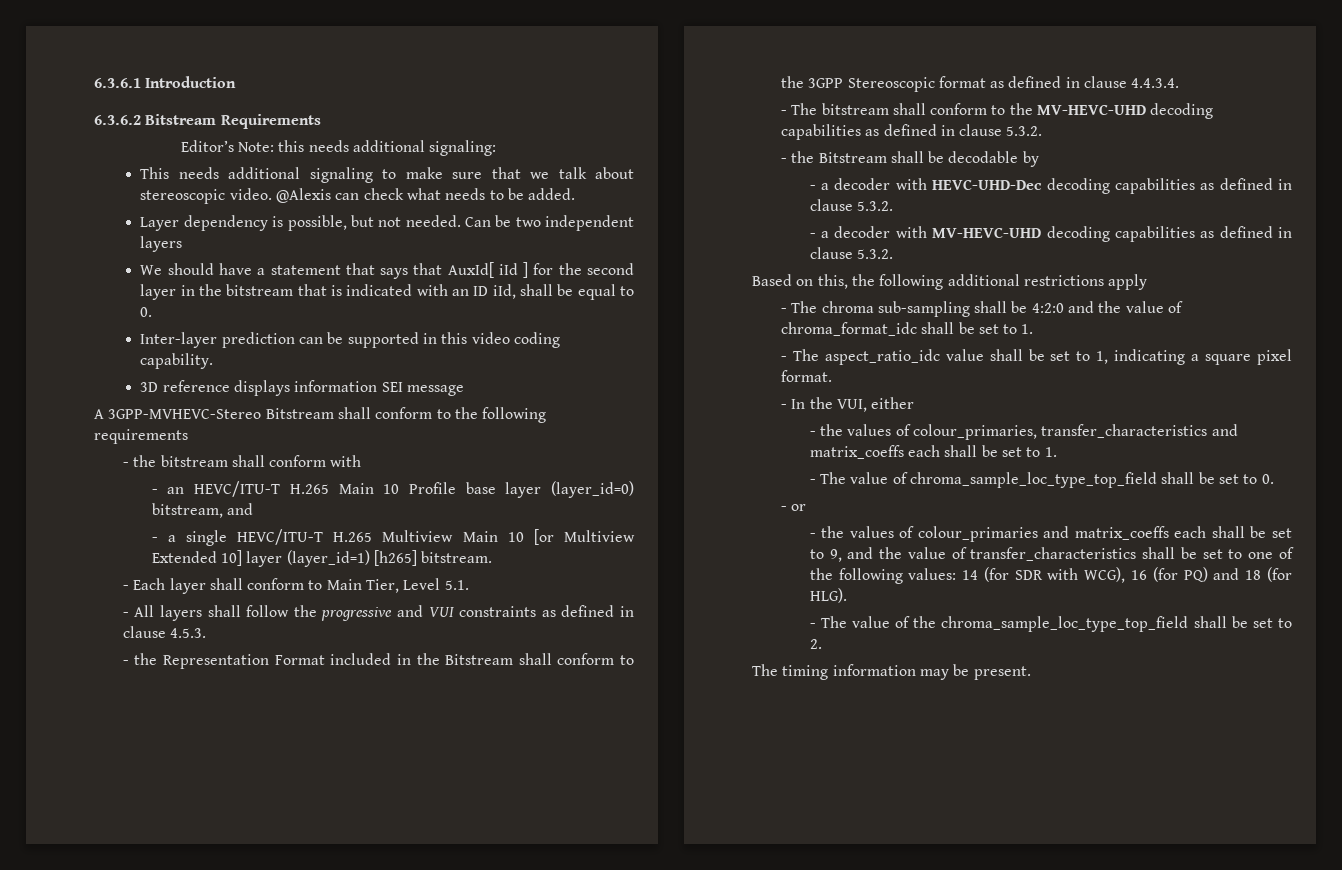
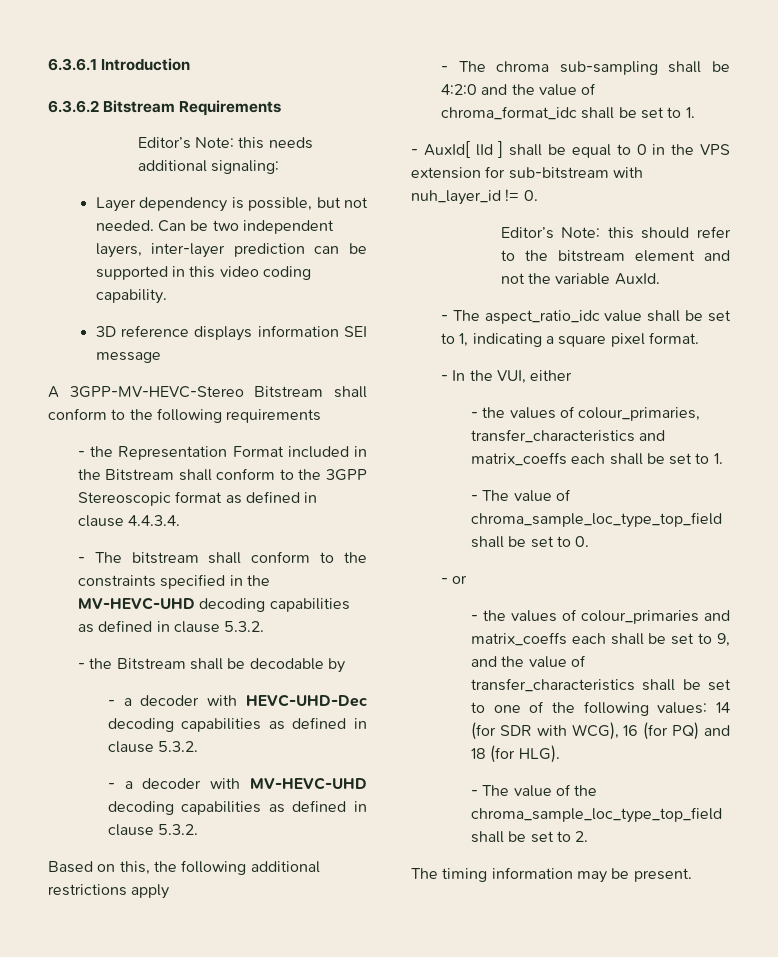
- This needs additional signaling to make sure that we talk about stereoscopic video. @Alexis can check what needs to be added.
- Can be two independent layers
- We should have a statement that says that AuxId[ iId ] for the second layer in the bitstream that is indicated with an ID iId, shall be equal to 0.
- Inter-layer prediction can be supported in this video coding capability.
+ Can be two independent layers, inter-layer prediction can be supported in this video coding capability.
- A 3GPP-MVHEVC-Stereo Bitstream shall conform to the following requirements
+ A 3GPP-MV-HEVC-Stereo Bitstream shall conform to the following requirements
- - the bitstream shall conform with
- - an HEVC/ITU-T H.265 Main 10 Profile base layer (layer_id=0) bitstream, and
- - a single HEVC/ITU-T H.265 Multiview Main 10 [or Multiview Extended 10] layer (layer_id=1) [h265] bitstream.
- - Each layer shall conform to Main Tier, Level 5.1.
- - All layers shall follow the progressive and VUI constraints as defined in clause 4.5.3.
- - The bitstream shall conform to the MV-HEVC-UHD decoding capabilities as defined in clause 5.3.2.
+ - The bitstream shall conform to the constraints specified in the MV-HEVC-UHD decoding capabilities as defined in clause 5.3.2.
+ - AuxId[ lId ] shall be equal to 0 in the VPS extension for sub-bitstream with nuh_layer_id != 0.
+ Editor’s Note: this should refer to the bitstream element and not the variable AuxId.

